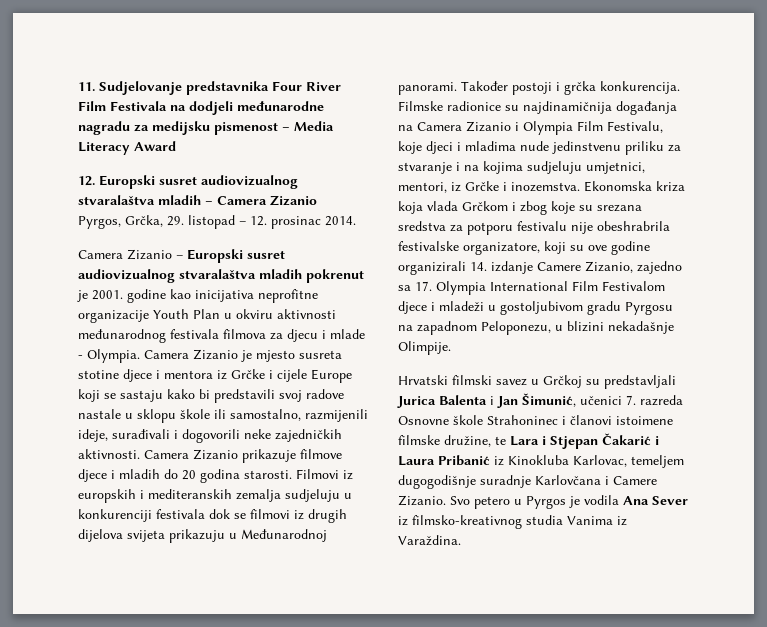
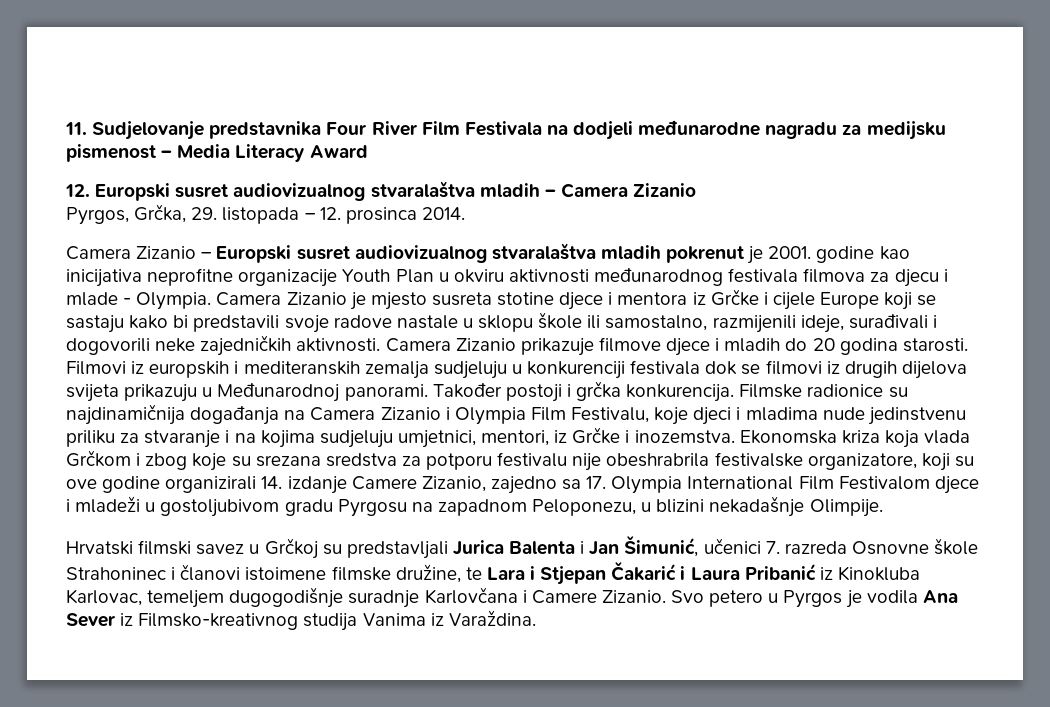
- Pyrgos, Grčka, 29. listopad – 12. prosinac 2014.
+ Pyrgos, Grčka, 29. listopada – 12. prosinca 2014.
- Camera Zizanio je mjesto susreta stotine djece i mentora iz Grčke i cijele Europe koji se sastaju kako bi predstavili svoj radove nastale u sklopu škole ili samostalno, razmijenili ideje, surađivali i dogovorili neke zajedničkih aktivnosti.
+ Camera Zizanio je mjesto susreta stotine djece i mentora iz Grčke i cijele Europe koji se sastaju kako bi predstavili svoje radove nastale u sklopu škole ili samostalno, razmijenili ideje, surađivali i dogovorili neke zajedničkih aktivnosti.
- Svo petero u Pyrgos je vodila Ana Sever iz filmsko-kreativnog studia Vanima iz Varaždina.
+ Svo petero u Pyrgos je vodila Ana Sever iz Filmsko-kreativnog studija Vanima iz Varaždina.

